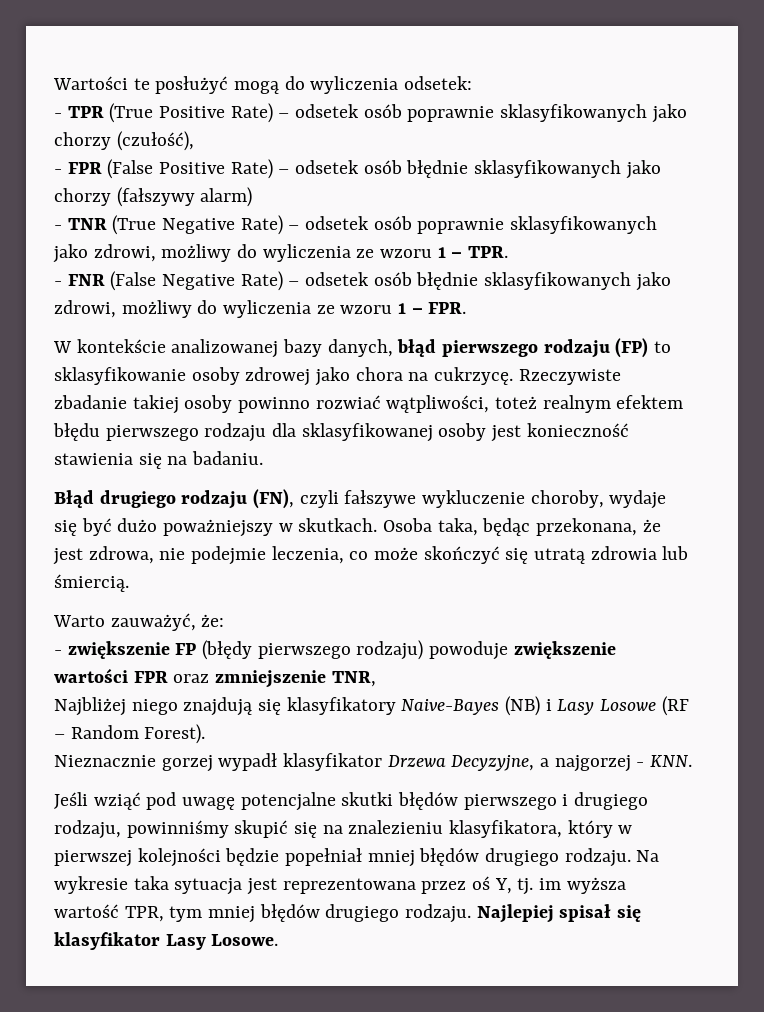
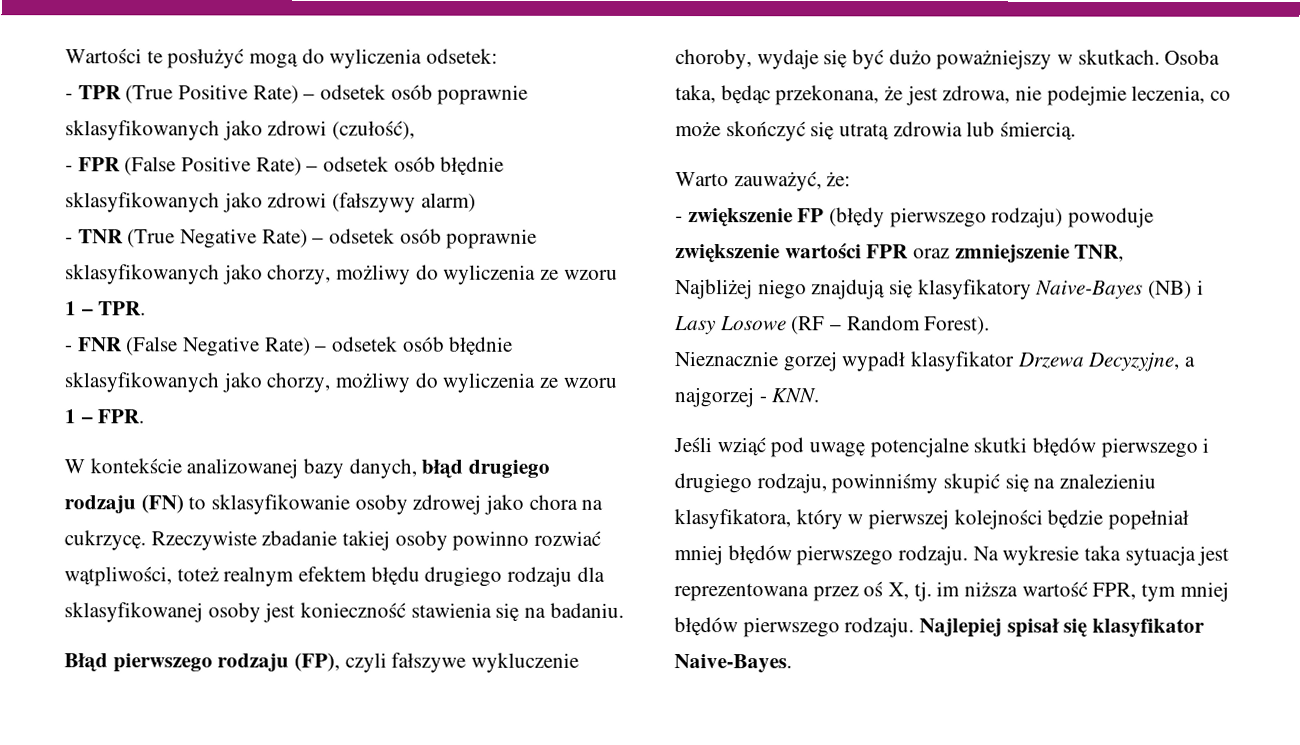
- - TPR (True Positive Rate) – odsetek osób poprawnie sklasyfikowanych jako chorzy (czułość),
+ - TPR (True Positive Rate) – odsetek osób poprawnie sklasyfikowanych jako zdrowi (czułość),
- - FPR (False Positive Rate) – odsetek osób błędnie sklasyfikowanych jako chorzy (fałszywy alarm)
+ - FPR (False Positive Rate) – odsetek osób błędnie sklasyfikowanych jako zdrowi (fałszywy alarm)
- - TNR (True Negative Rate) – odsetek osób poprawnie sklasyfikowanych jako zdrowi, możliwy do wyliczenia ze wzoru 1 – TPR.
+ - TNR (True Negative Rate) – odsetek osób poprawnie sklasyfikowanych jako chorzy, możliwy do wyliczenia ze wzoru 1 – TPR.
- - FNR (False Negative Rate) – odsetek osób błędnie sklasyfikowanych jako zdrowi, możliwy do wyliczenia ze wzoru 1 – FPR.
+ - FNR (False Negative Rate) – odsetek osób błędnie sklasyfikowanych jako chorzy, możliwy do wyliczenia ze wzoru 1 – FPR.
- W kontekście analizowanej bazy danych, błąd pierwszego rodzaju (FP) to sklasyfikowanie osoby zdrowej jako chora na cukrzycę.
+ W kontekście analizowanej bazy danych, błąd drugiego rodzaju (FN) to sklasyfikowanie osoby zdrowej jako chora na cukrzycę.
- Rzeczywiste zbadanie takiej osoby powinno rozwiać wątpliwości, toteż realnym efektem błędu pierwszego rodzaju dla sklasyfikowanej osoby jest konieczność stawienia się na badaniu.
+ Rzeczywiste zbadanie takiej osoby powinno rozwiać wątpliwości, toteż realnym efektem błędu drugiego rodzaju dla sklasyfikowanej osoby jest konieczność stawienia się na badaniu.
- Błąd drugiego rodzaju (FN), czyli fałszywe wykluczenie choroby, wydaje się być dużo poważniejszy w skutkach.
+ Błąd pierwszego rodzaju (FP), czyli fałszywe wykluczenie choroby, wydaje się być dużo poważniejszy w skutkach.
- Jeśli wziąć pod uwagę potencjalne skutki błędów pierwszego i drugiego rodzaju, powinniśmy skupić się na znalezieniu klasyfikatora, który w pierwszej kolejności będzie popełniał mniej błędów drugiego rodzaju.
+ Jeśli wziąć pod uwagę potencjalne skutki błędów pierwszego i drugiego rodzaju, powinniśmy skupić się na znalezieniu klasyfikatora, który w pierwszej kolejności będzie popełniał mniej błędów pierwszego rodzaju.
- Na wykresie taka sytuacja jest reprezentowana przez oś Y, tj. im wyższa wartość TPR, tym mniej błędów drugiego rodzaju.
+ Na wykresie taka sytuacja jest reprezentowana przez oś X, tj. im niższa wartość FPR, tym mniej błędów pierwszego rodzaju.
- Najlepiej spisał się klasyfikator Lasy Losowe.
+ Najlepiej spisał się klasyfikator Naive-Bayes.

